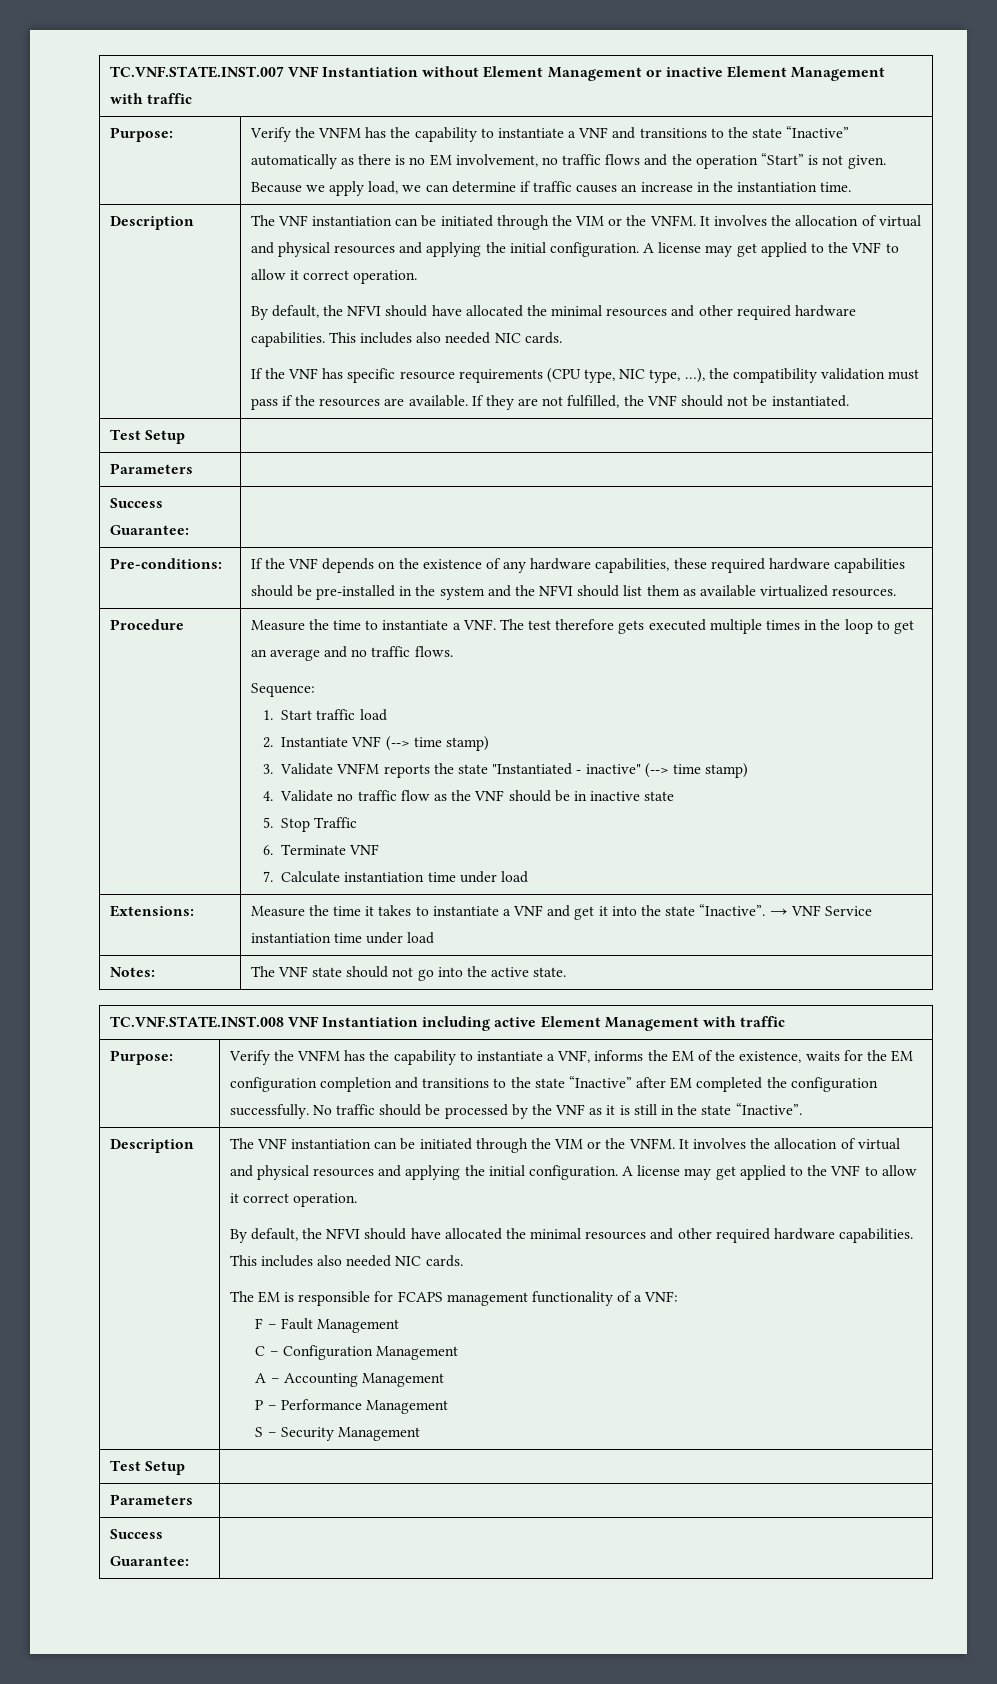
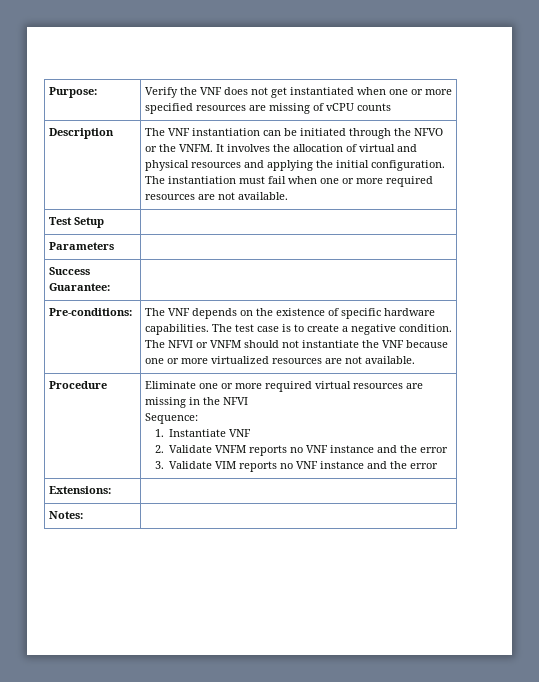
- TC.VNF.STATE.INST.007 VNF Instantiation without Element Management or inactive Element Management with traffic
- Purpose: | Verify the VNFM has the capability to instantiate a VNF and transitions to the state “Inactive” automatically as there is no EM involvement, no traffic flows and the operation “Start” is not given. Because we apply load, we can determine if traffic causes an increase in the instantiation time.
- Description | The VNF instantiation can be initiated through the VIM or the VNFM. It involves the allocation of virtual and physical resources and applying the initial configuration. A license may get applied to the VNF to allow it correct operation.
- By default, the NFVI should have allocated the minimal resources and other required hardware capabilities. This includes also needed NIC cards.
- If the VNF has specific resource requirements (CPU type, NIC type, …), the compatibility validation must pass if the resources are available. If they are not fulfilled, the VNF should not be instantiated.
+ Purpose: | Verify the VNF does not get instantiated when one or more specified resources are missing of vCPU counts
+ Description | The VNF instantiation can be initiated through the NFVO or the VNFM. It involves the allocation of virtual and physical resources and applying the initial configuration. The instantiation must fail when one or more required resources are not available.
- Pre-conditions: | If the VNF depends on the existence of any hardware capabilities, these required hardware capabilities should be pre-installed in the system and the NFVI should list them as available virtualized resources.
- Procedure | Measure the time to instantiate a VNF. The test therefore gets executed multiple times in the loop to get an average and no traffic flows.
+ Pre-conditions: | The VNF depends on the existence of specific hardware capabilities. The test case is to create a negative condition. The NFVI or VNFM should not instantiate the VNF because one or more virtualized resources are not available.
+ Procedure | Eliminate one or more required virtual resources are missing in the NFVI
  Sequence:
- 1. Start traffic load
- 2. Instantiate VNF (--> time stamp)
- 3. Validate VNFM reports the state "Instantiated - inactive" (--> time stamp)
- 4. Validate no traffic flow as the VNF should be in inactive state
- 5. Stop Traffic
- 6. Terminate VNF
- 7. Calculate instantiation time under load
- Extensions: | Measure the time it takes to instantiate a VNF and get it into the state “Inactive”. → VNF Service instantiation time under load
- Notes: | The VNF state should not go into the active state.
- TC.VNF.STATE.INST.008 VNF Instantiation including active Element Management with traffic
- Purpose: | Verify the VNFM has the capability to instantiate a VNF, informs the EM of the existence, waits for the EM configuration completion and transitions to the state “Inactive” after EM completed the configuration successfully. No traffic should be processed by the VNF as it is still in the state “Inactive”.
- Description | The VNF instantiation can be initiated through the VIM or the VNFM. It involves the allocation of virtual and physical resources and applying the initial configuration. A license may get applied to the VNF to allow it correct operation.
- By default, the NFVI should have allocated the minimal resources and other required hardware capabilities. This includes also needed NIC cards.
- The EM is responsible for FCAPS management functionality of a VNF:
- F – Fault Management
- C – Configuration Management
- A – Accounting Management
- P – Performance Management
- S – Security Management
- Test Setup |
- Parameters |
- Success Guarantee: |
+ 1. Instantiate VNF
+ 2. Validate VNFM reports no VNF instance and the error
+ 3. Validate VIM reports no VNF instance and the error
+ Extensions: |
+ Notes: |

